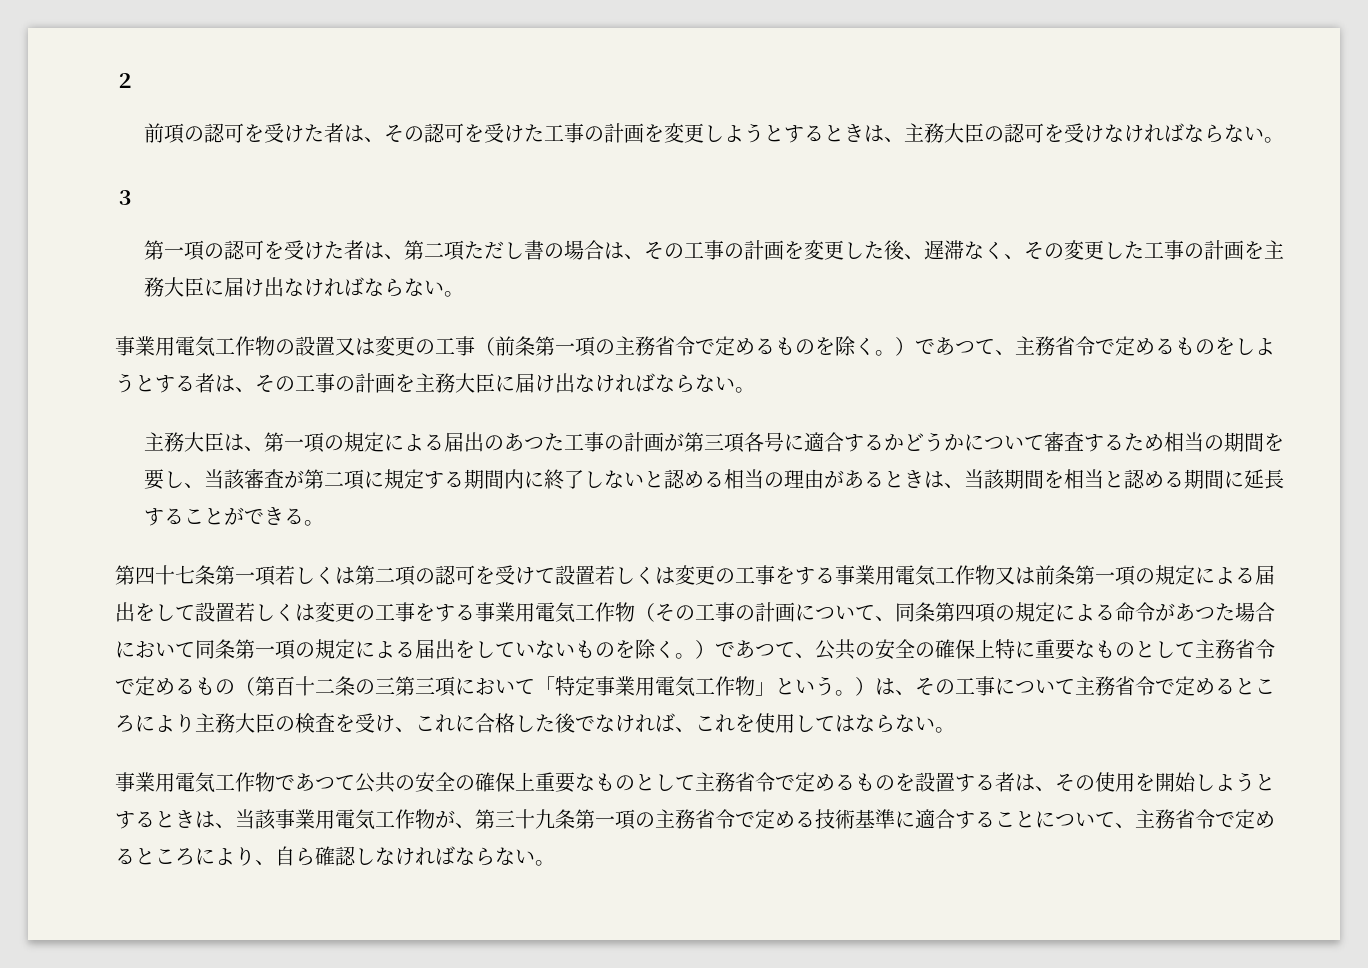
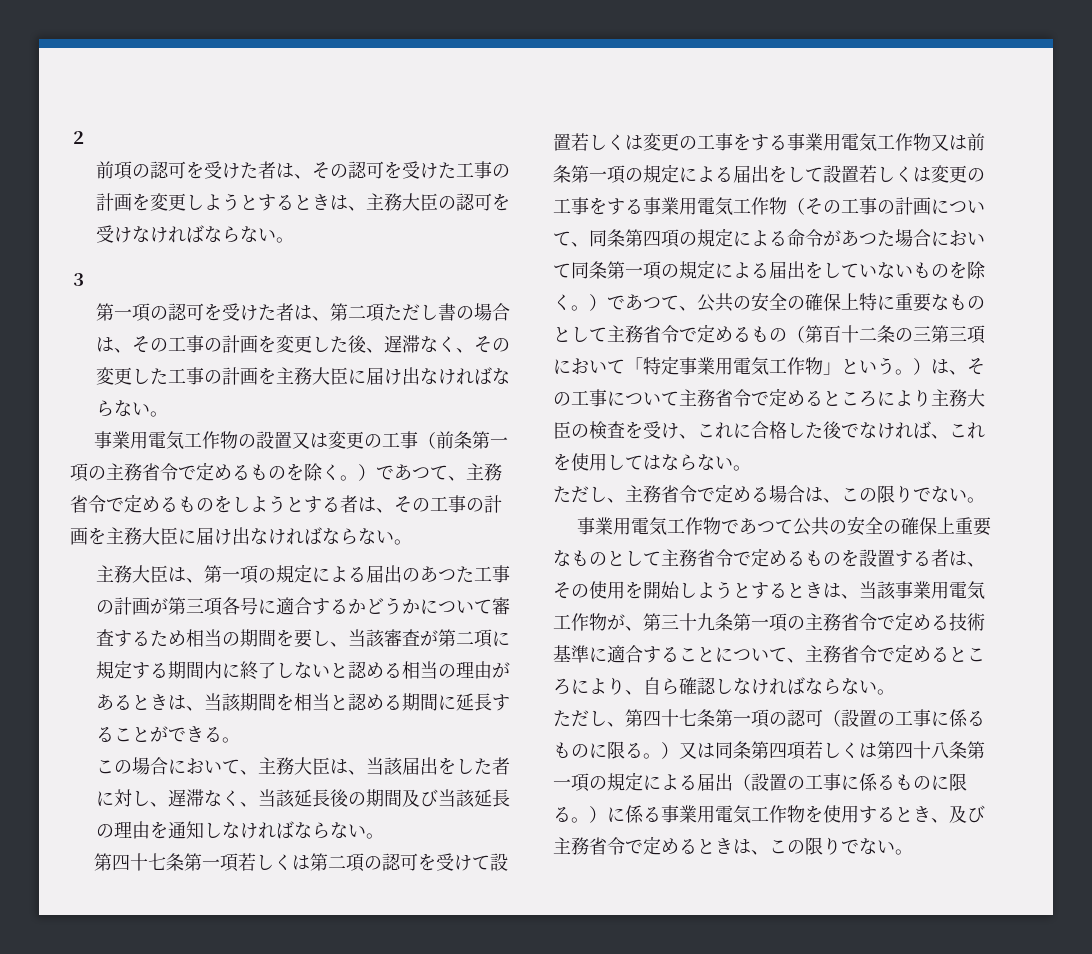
+ この場合において、主務大臣は、当該届出をした者に対し、遅滞なく、当該延長後の期間及び当該延長の理由を通知しなければならない。
+ ただし、主務省令で定める場合は、この限りでない。
+ ただし、第四十七条第一項の認可（設置の工事に係るものに限る。）又は同条第四項若しくは第四十八条第一項の規定による届出（設置の工事に係るものに限る。）に係る事業用電気工作物を使用するとき、及び主務省令で定めるときは、この限りでない。

